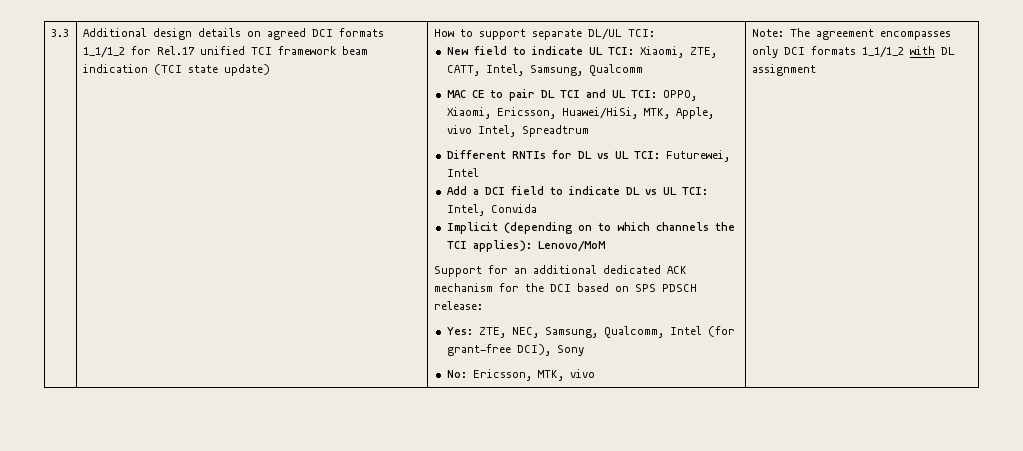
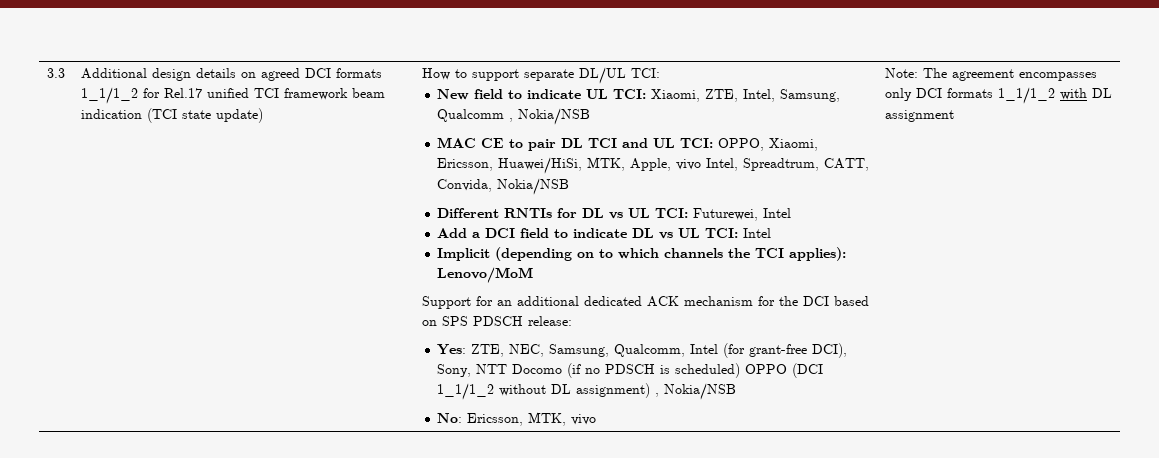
- New field to indicate UL TCI: Xiaomi, ZTE, CATT, Intel, Samsung, Qualcomm
+ New field to indicate UL TCI: Xiaomi, ZTE, Intel, Samsung, Qualcomm , Nokia/NSB
- MAC CE to pair DL TCI and UL TCI: OPPO, Xiaomi, Ericsson, Huawei/HiSi, MTK, Apple, vivo Intel, Spreadtrum
+ MAC CE to pair DL TCI and UL TCI: OPPO, Xiaomi, Ericsson, Huawei/HiSi, MTK, Apple, vivo Intel, Spreadtrum, CATT, Convida, Nokia/NSB
- Add a DCI field to indicate DL vs UL TCI: Intel, Convida
+ Add a DCI field to indicate DL vs UL TCI: Intel
- Yes: ZTE, NEC, Samsung, Qualcomm, Intel (for grant-free DCI), Sony
+ Yes: ZTE, NEC, Samsung, Qualcomm, Intel (for grant-free DCI), Sony, NTT Docomo (if no PDSCH is scheduled) OPPO (DCI 1_1/1_2 without DL assignment) , Nokia/NSB

